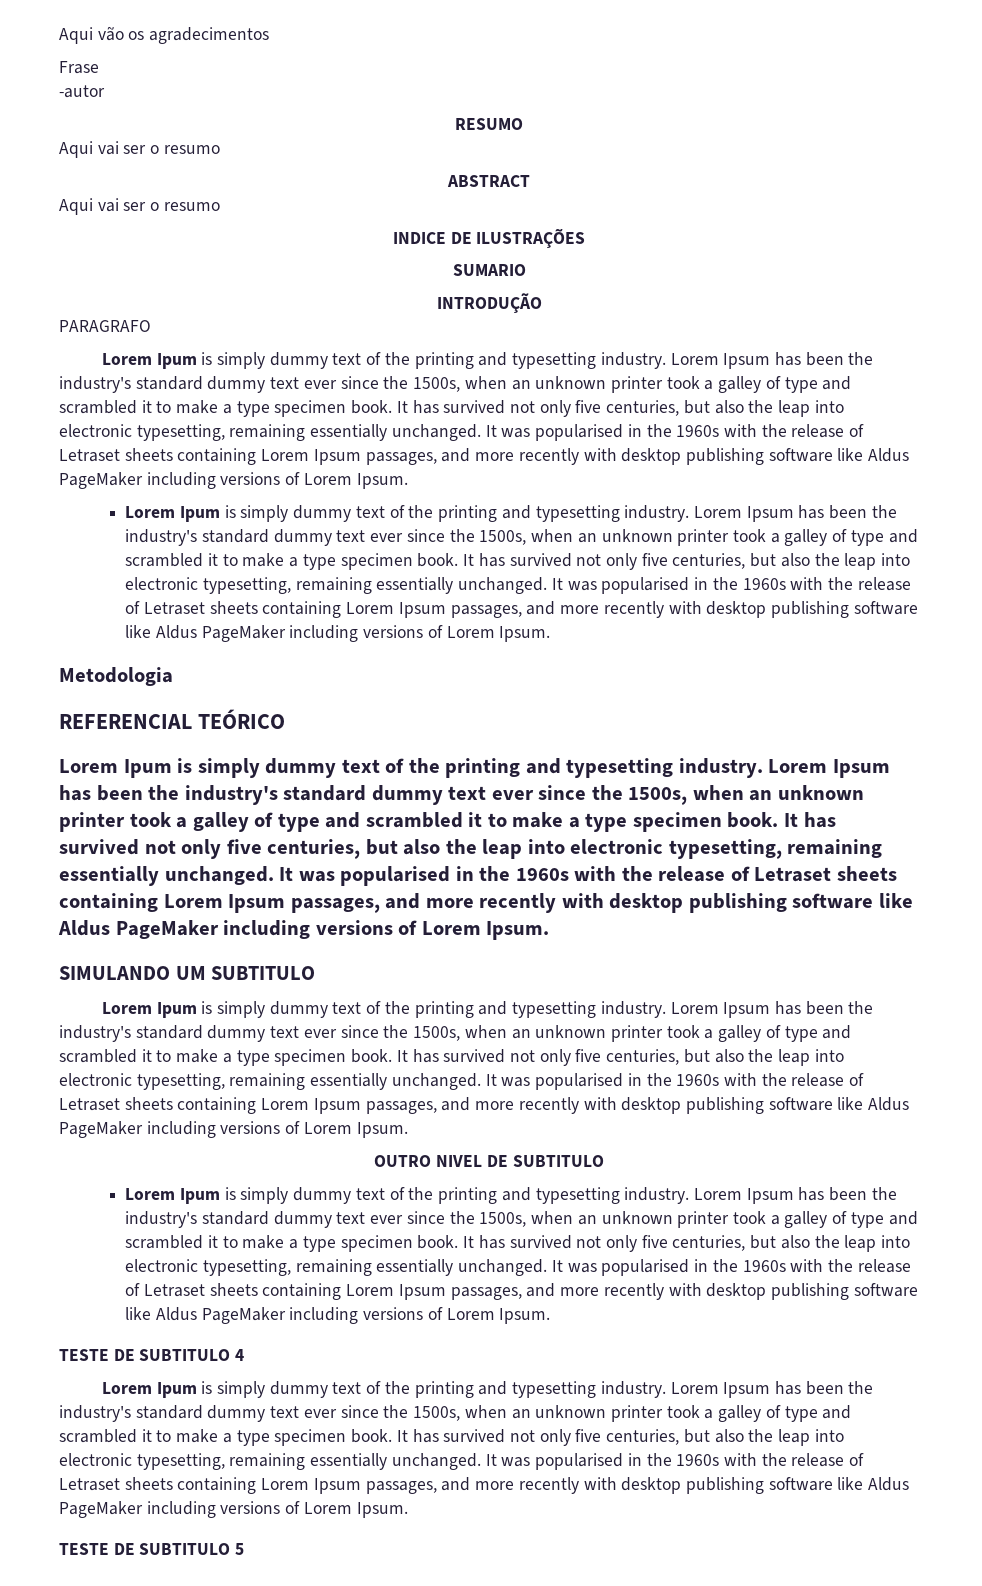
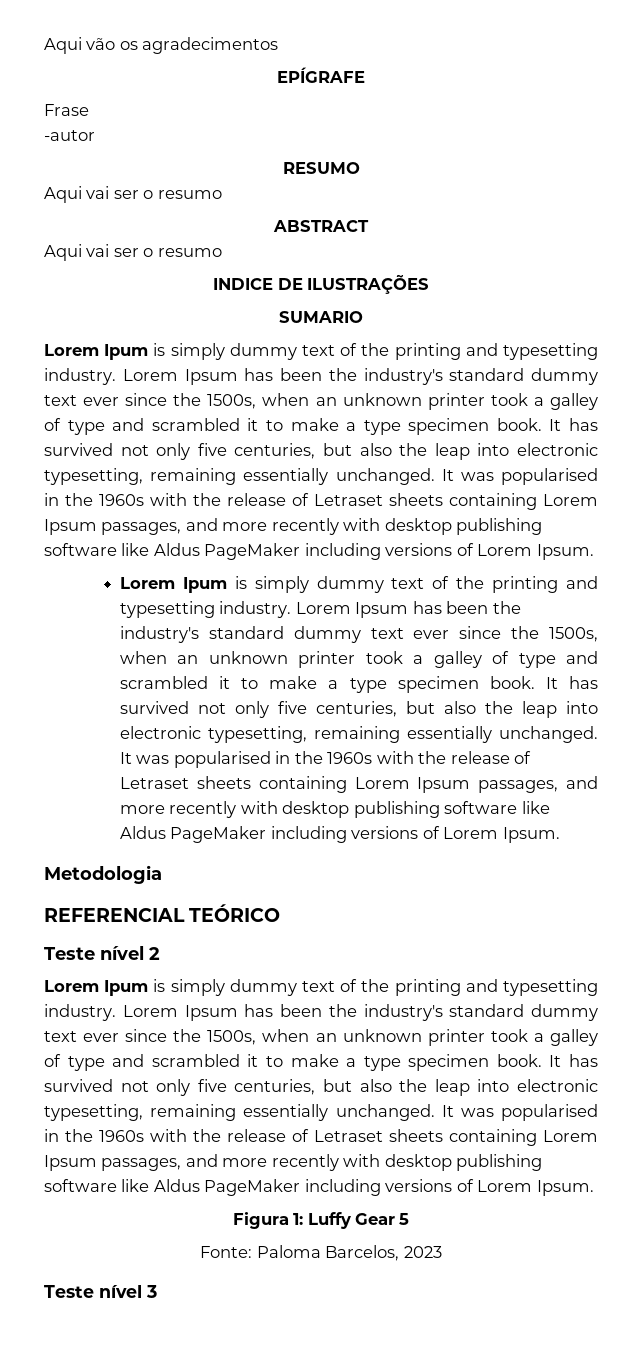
+ EPÍGRAFE
- INTRODUÇÃO
- PARAGRAFO
  REFERENCIAL TEÓRICO
- Lorem Ipum is simply dummy text of the printing and typesetting industry. Lorem Ipsum has been the industry's standard dummy text ever since the 1500s, when an unknown printer took a galley of type and scrambled it to make a type specimen book. It has survived not only five centuries, but also the leap into electronic typesetting, remaining essentially unchanged. It was popularised in the 1960s with the release of Letraset sheets containing Lorem Ipsum passages, and more recently with desktop publishing software like Aldus PageMaker including versions of Lorem Ipsum.
- SIMULANDO UM SUBTITULO
+ Teste nível 2
- OUTRO NIVEL DE SUBTITULO
- Lorem Ipum is simply dummy text of the printing and typesetting industry. Lorem Ipsum has been the industry's standard dummy text ever since the 1500s, when an unknown printer took a galley of type and scrambled it to make a type specimen book. It has survived not only five centuries, but also the leap into electronic typesetting, remaining essentially unchanged. It was popularised in the 1960s with the release of Letraset sheets containing Lorem Ipsum passages, and more recently with desktop publishing software like Aldus PageMaker including versions of Lorem Ipsum.
- TESTE DE SUBTITULO 4
- Lorem Ipum is simply dummy text of the printing and typesetting industry. Lorem Ipsum has been the industry's standard dummy text ever since the 1500s, when an unknown printer took a galley of type and scrambled it to make a type specimen book. It has survived not only five centuries, but also the leap into electronic typesetting, remaining essentially unchanged. It was popularised in the 1960s with the release of Letraset sheets containing Lorem Ipsum passages, and more recently with desktop publishing software like Aldus PageMaker including versions of Lorem Ipsum.
- TESTE DE SUBTITULO 5
+ Figura 1: Luffy Gear 5
+ Fonte: Paloma Barcelos, 2023
+ Teste nível 3

